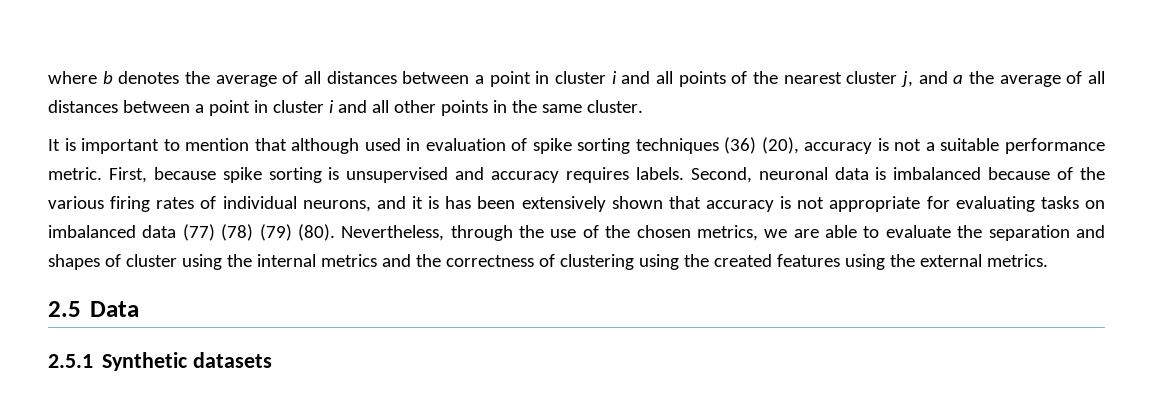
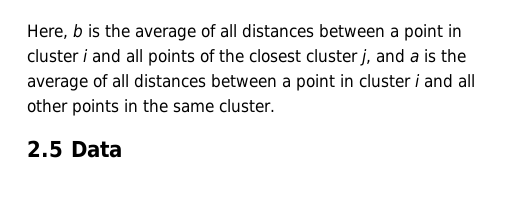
- where b denotes the average of all distances between a point in cluster i and all points of the nearest cluster j, and a the average of all distances between a point in cluster i and all other points in the same cluster.
+ Here, b is the average of all distances between a point in cluster i and all points of the closest cluster j, and a is the average of all distances between a point in cluster i and all other points in the same cluster.
- It is important to mention that although used in evaluation of spike sorting techniques (36) (20), accuracy is not a suitable performance metric. First, because spike sorting is unsupervised and accuracy requires labels. Second, neuronal data is imbalanced because of the various firing rates of individual neurons, and it is has been extensively shown that accuracy is not appropriate for evaluating tasks on imbalanced data (77) (78) (79) (80). Nevertheless, through the use of the chosen metrics, we are able to evaluate the separation and shapes of cluster using the internal metrics and the correctness of clustering using the created features using the external metrics.
- 2.5.1 Synthetic datasets

